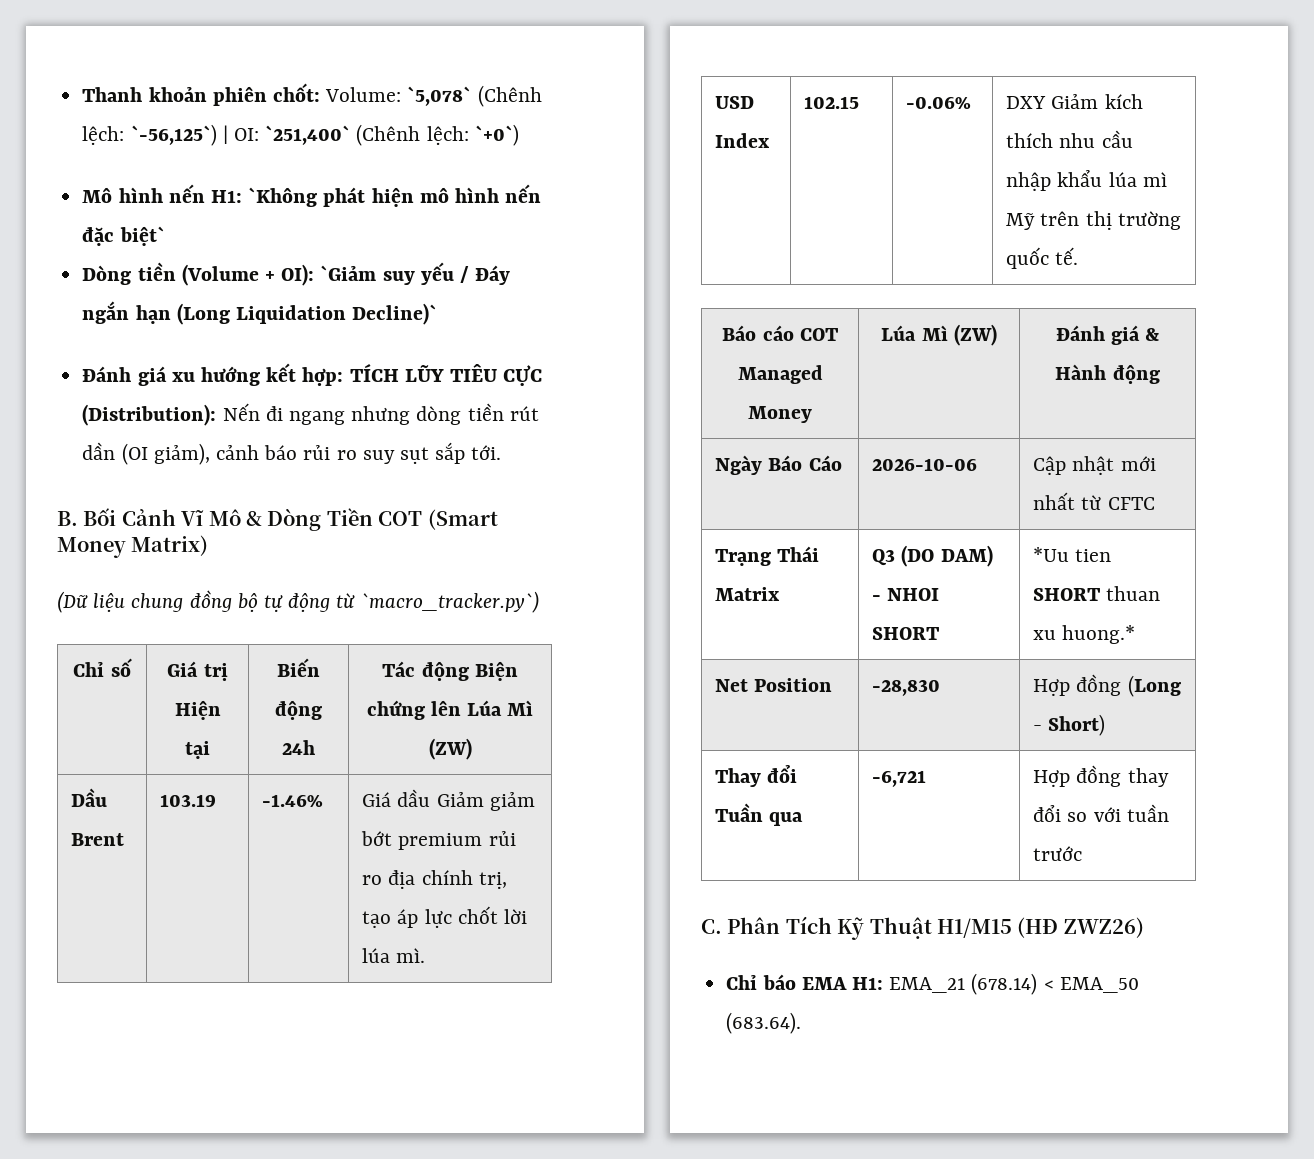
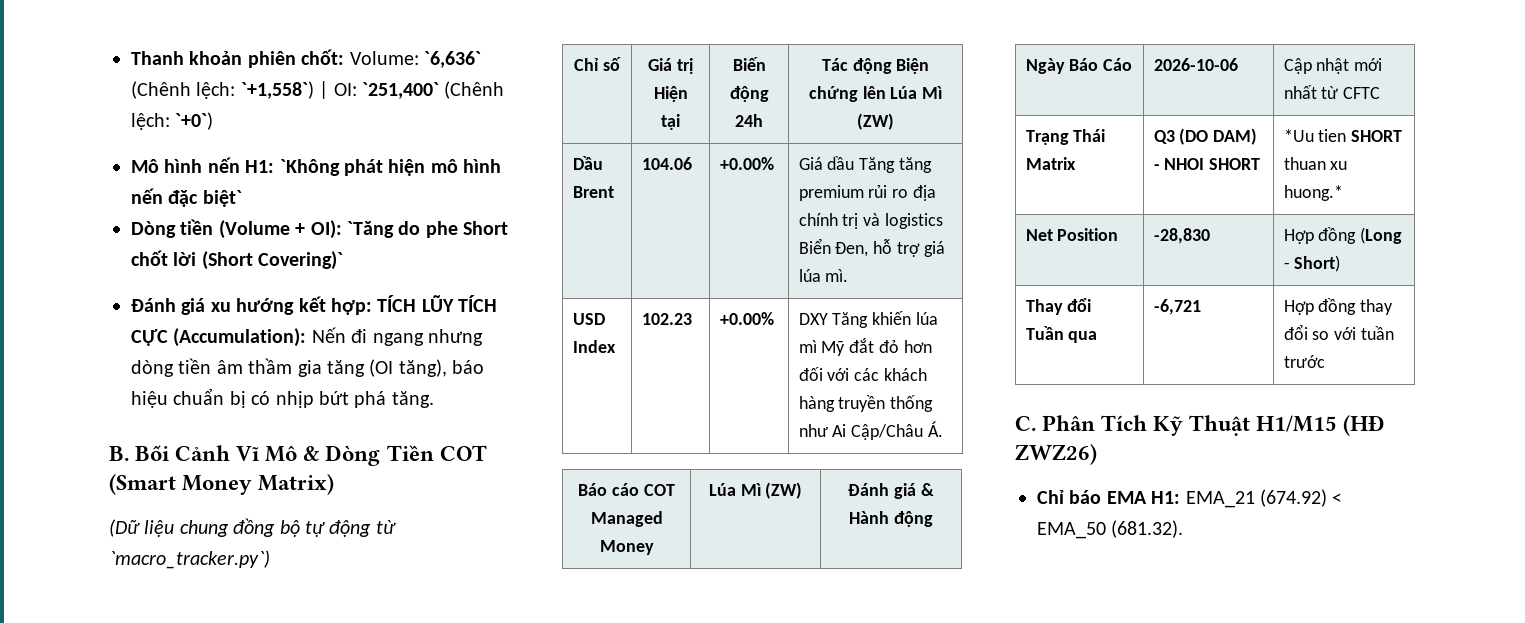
- Thanh khoản phiên chốt: Volume: `5,078` (Chênh lệch: `-56,125`) | OI: `251,400` (Chênh lệch: `+0`)
+ Thanh khoản phiên chốt: Volume: `6,636` (Chênh lệch: `+1,558`) | OI: `251,400` (Chênh lệch: `+0`)
- Dòng tiền (Volume + OI): `Giảm suy yếu / Đáy ngắn hạn (Long Liquidation Decline)`
+ Dòng tiền (Volume + OI): `Tăng do phe Short chốt lời (Short Covering)`
- Đánh giá xu hướng kết hợp: TÍCH LŨY TIÊU CỰC (Distribution): Nến đi ngang nhưng dòng tiền rút dần (OI giảm), cảnh báo rủi ro suy sụt sắp tới.
+ Đánh giá xu hướng kết hợp: TÍCH LŨY TÍCH CỰC (Accumulation): Nến đi ngang nhưng dòng tiền âm thầm gia tăng (OI tăng), báo hiệu chuẩn bị có nhịp bứt phá tăng.
- Dầu Brent | 103.19 | -1.46% | Giá dầu Giảm giảm bớt premium rủi ro địa chính trị, tạo áp lực chốt lời lúa mì.
+ Dầu Brent | 104.06 | +0.00% | Giá dầu Tăng tăng premium rủi ro địa chính trị và logistics Biển Đen, hỗ trợ giá lúa mì.
- USD Index | 102.15 | -0.06% | DXY Giảm kích thích nhu cầu nhập khẩu lúa mì Mỹ trên thị trường quốc tế.
+ USD Index | 102.23 | +0.00% | DXY Tăng khiến lúa mì Mỹ đắt đỏ hơn đối với các khách hàng truyền thống như Ai Cập/Châu Á.
- Chỉ báo EMA H1: EMA_21 (678.14) < EMA_50 (683.64).
+ Chỉ báo EMA H1: EMA_21 (674.92) < EMA_50 (681.32).

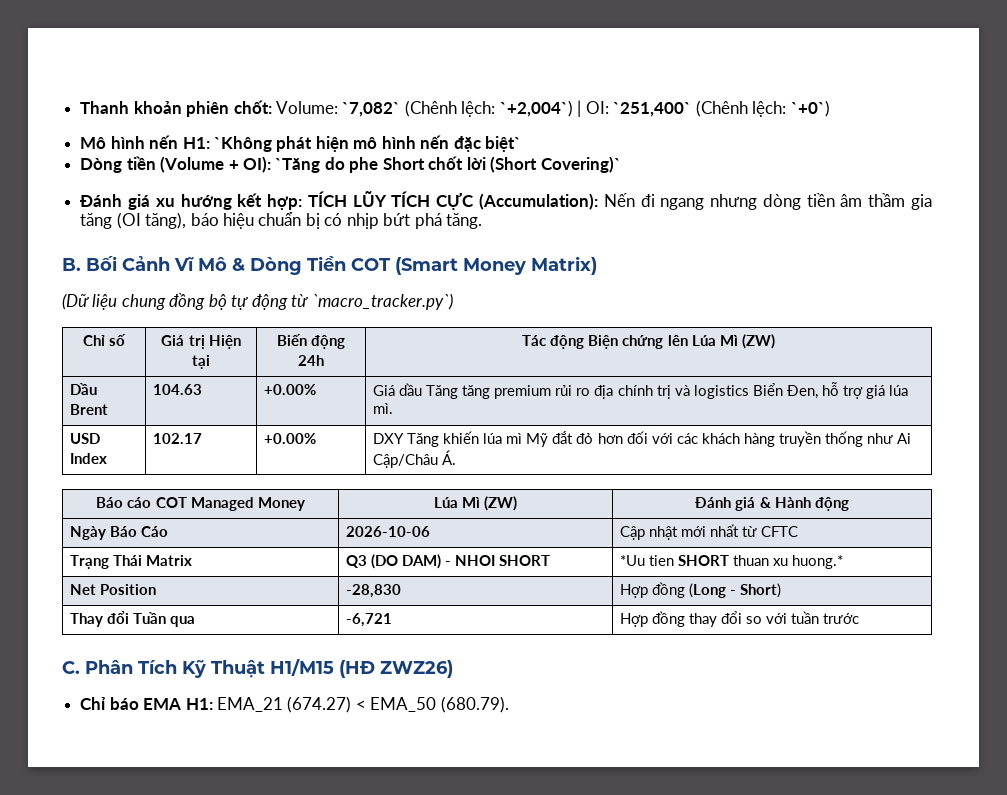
- Thanh khoản phiên chốt: Volume: `6,636` (Chênh lệch: `+1,558`) | OI: `251,400` (Chênh lệch: `+0`)
+ Thanh khoản phiên chốt: Volume: `7,082` (Chênh lệch: `+2,004`) | OI: `251,400` (Chênh lệch: `+0`)
- Dầu Brent | 104.06 | +0.00% | Giá dầu Tăng tăng premium rủi ro địa chính trị và logistics Biển Đen, hỗ trợ giá lúa mì.
+ Dầu Brent | 104.63 | +0.00% | Giá dầu Tăng tăng premium rủi ro địa chính trị và logistics Biển Đen, hỗ trợ giá lúa mì.
- USD Index | 102.23 | +0.00% | DXY Tăng khiến lúa mì Mỹ đắt đỏ hơn đối với các khách hàng truyền thống như Ai Cập/Châu Á.
+ USD Index | 102.17 | +0.00% | DXY Tăng khiến lúa mì Mỹ đắt đỏ hơn đối với các khách hàng truyền thống như Ai Cập/Châu Á.
- Chỉ báo EMA H1: EMA_21 (674.92) < EMA_50 (681.32).
+ Chỉ báo EMA H1: EMA_21 (674.27) < EMA_50 (680.79).

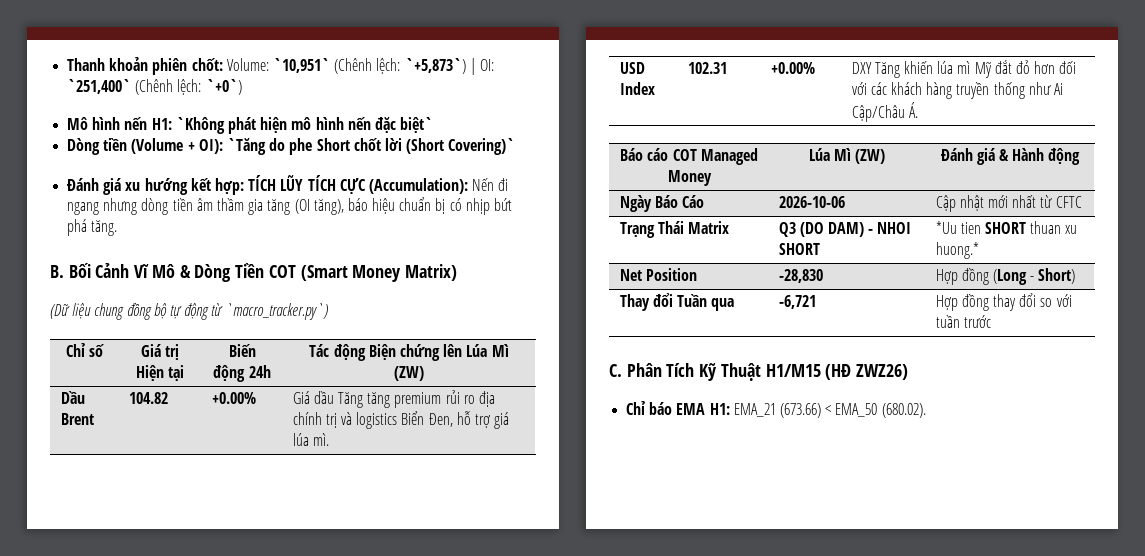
- Thanh khoản phiên chốt: Volume: `7,082` (Chênh lệch: `+2,004`) | OI: `251,400` (Chênh lệch: `+0`)
+ Thanh khoản phiên chốt: Volume: `10,951` (Chênh lệch: `+5,873`) | OI: `251,400` (Chênh lệch: `+0`)
- Dầu Brent | 104.63 | +0.00% | Giá dầu Tăng tăng premium rủi ro địa chính trị và logistics Biển Đen, hỗ trợ giá lúa mì.
+ Dầu Brent | 104.82 | +0.00% | Giá dầu Tăng tăng premium rủi ro địa chính trị và logistics Biển Đen, hỗ trợ giá lúa mì.
- USD Index | 102.17 | +0.00% | DXY Tăng khiến lúa mì Mỹ đắt đỏ hơn đối với các khách hàng truyền thống như Ai Cập/Châu Á.
+ USD Index | 102.31 | +0.00% | DXY Tăng khiến lúa mì Mỹ đắt đỏ hơn đối với các khách hàng truyền thống như Ai Cập/Châu Á.
- Chỉ báo EMA H1: EMA_21 (674.27) < EMA_50 (680.79).
+ Chỉ báo EMA H1: EMA_21 (673.66) < EMA_50 (680.02).

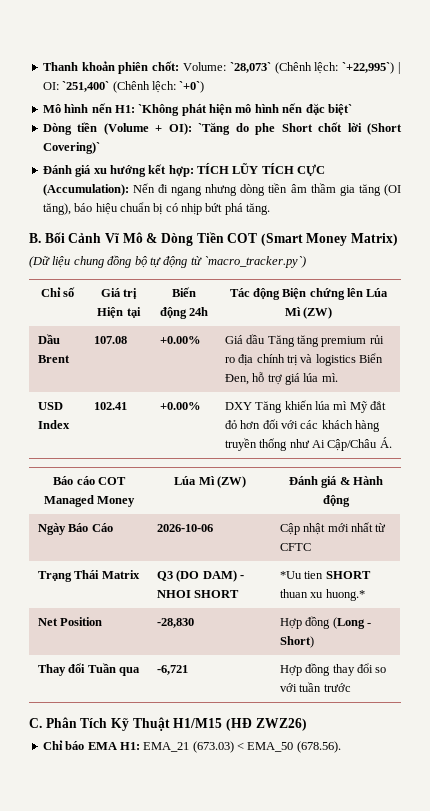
- Thanh khoản phiên chốt: Volume: `10,951` (Chênh lệch: `+5,873`) | OI: `251,400` (Chênh lệch: `+0`)
+ Thanh khoản phiên chốt: Volume: `28,073` (Chênh lệch: `+22,995`) | OI: `251,400` (Chênh lệch: `+0`)
- Dầu Brent | 104.82 | +0.00% | Giá dầu Tăng tăng premium rủi ro địa chính trị và logistics Biển Đen, hỗ trợ giá lúa mì.
+ Dầu Brent | 107.08 | +0.00% | Giá dầu Tăng tăng premium rủi ro địa chính trị và logistics Biển Đen, hỗ trợ giá lúa mì.
- USD Index | 102.31 | +0.00% | DXY Tăng khiến lúa mì Mỹ đắt đỏ hơn đối với các khách hàng truyền thống như Ai Cập/Châu Á.
+ USD Index | 102.41 | +0.00% | DXY Tăng khiến lúa mì Mỹ đắt đỏ hơn đối với các khách hàng truyền thống như Ai Cập/Châu Á.
- Chỉ báo EMA H1: EMA_21 (673.66) < EMA_50 (680.02).
+ Chỉ báo EMA H1: EMA_21 (673.03) < EMA_50 (678.56).

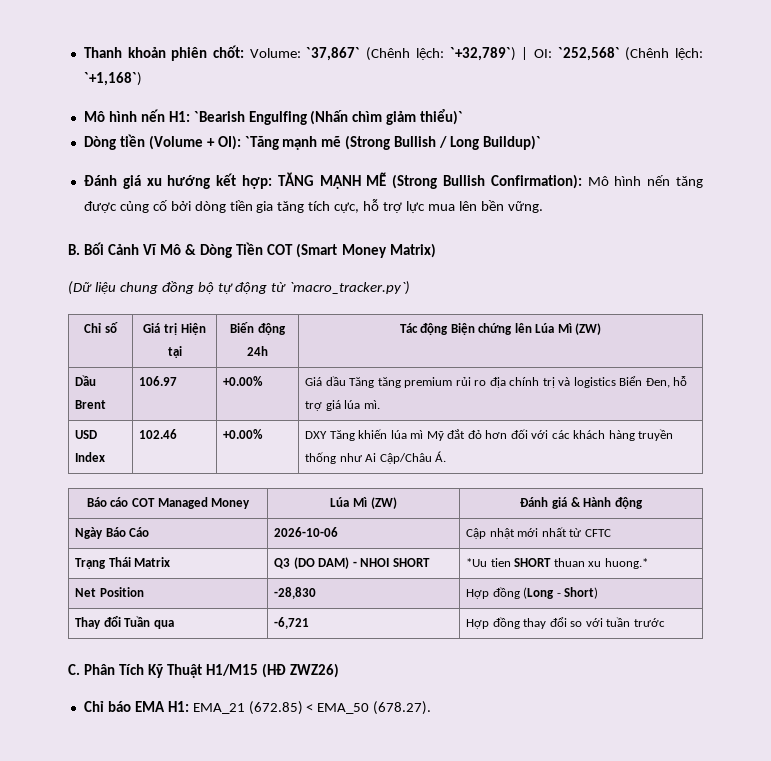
- Thanh khoản phiên chốt: Volume: `28,073` (Chênh lệch: `+22,995`) | OI: `251,400` (Chênh lệch: `+0`)
+ Thanh khoản phiên chốt: Volume: `37,867` (Chênh lệch: `+32,789`) | OI: `252,568` (Chênh lệch: `+1,168`)
- Mô hình nến H1: `Không phát hiện mô hình nến đặc biệt`
+ Mô hình nến H1: `Bearish Engulfing (Nhấn chìm giảm thiểu)`
- Dòng tiền (Volume + OI): `Tăng do phe Short chốt lời (Short Covering)`
+ Dòng tiền (Volume + OI): `Tăng mạnh mẽ (Strong Bullish / Long Buildup)`
- Đánh giá xu hướng kết hợp: TÍCH LŨY TÍCH CỰC (Accumulation): Nến đi ngang nhưng dòng tiền âm thầm gia tăng (OI tăng), báo hiệu chuẩn bị có nhịp bứt phá tăng.
+ Đánh giá xu hướng kết hợp: TĂNG MẠNH MẼ (Strong Bullish Confirmation): Mô hình nến tăng được củng cố bởi dòng tiền gia tăng tích cực, hỗ trợ lực mua lên bền vững.
- Dầu Brent | 107.08 | +0.00% | Giá dầu Tăng tăng premium rủi ro địa chính trị và logistics Biển Đen, hỗ trợ giá lúa mì.
+ Dầu Brent | 106.97 | +0.00% | Giá dầu Tăng tăng premium rủi ro địa chính trị và logistics Biển Đen, hỗ trợ giá lúa mì.
- USD Index | 102.41 | +0.00% | DXY Tăng khiến lúa mì Mỹ đắt đỏ hơn đối với các khách hàng truyền thống như Ai Cập/Châu Á.
+ USD Index | 102.46 | +0.00% | DXY Tăng khiến lúa mì Mỹ đắt đỏ hơn đối với các khách hàng truyền thống như Ai Cập/Châu Á.
- Chỉ báo EMA H1: EMA_21 (673.03) < EMA_50 (678.56).
+ Chỉ báo EMA H1: EMA_21 (672.85) < EMA_50 (678.27).

